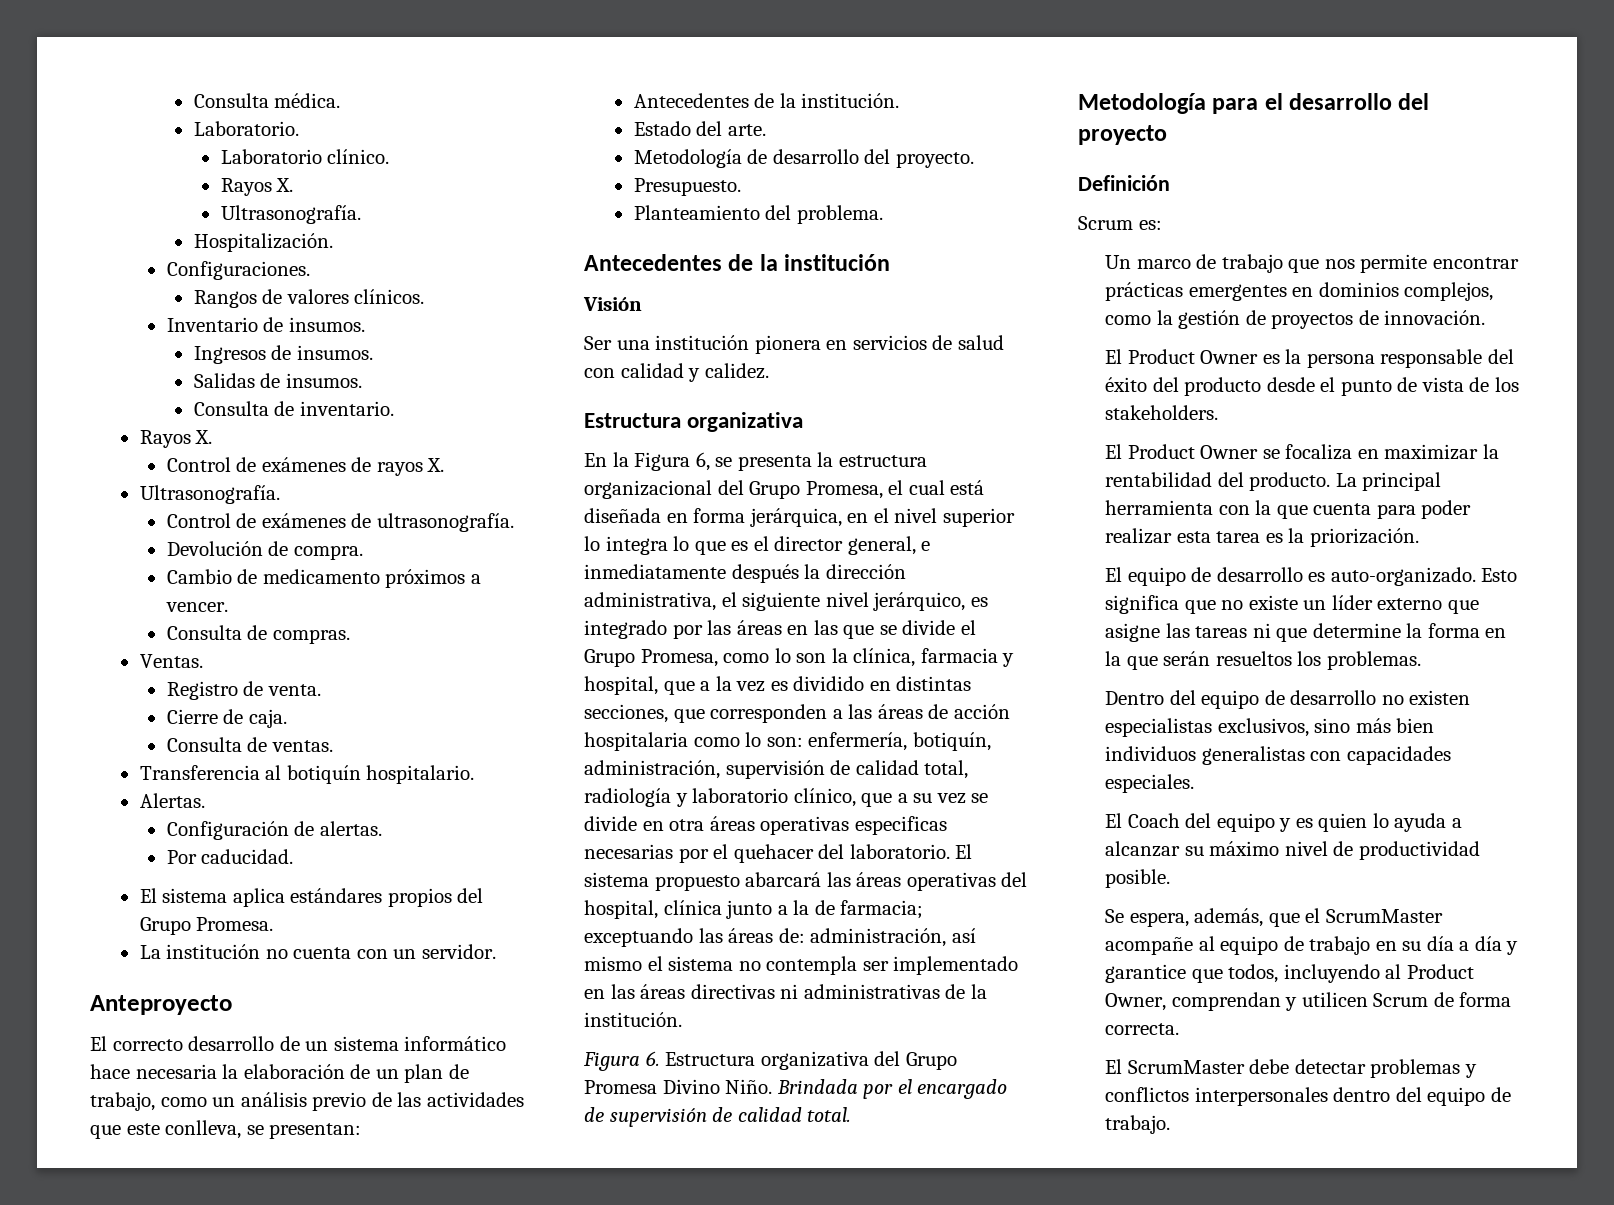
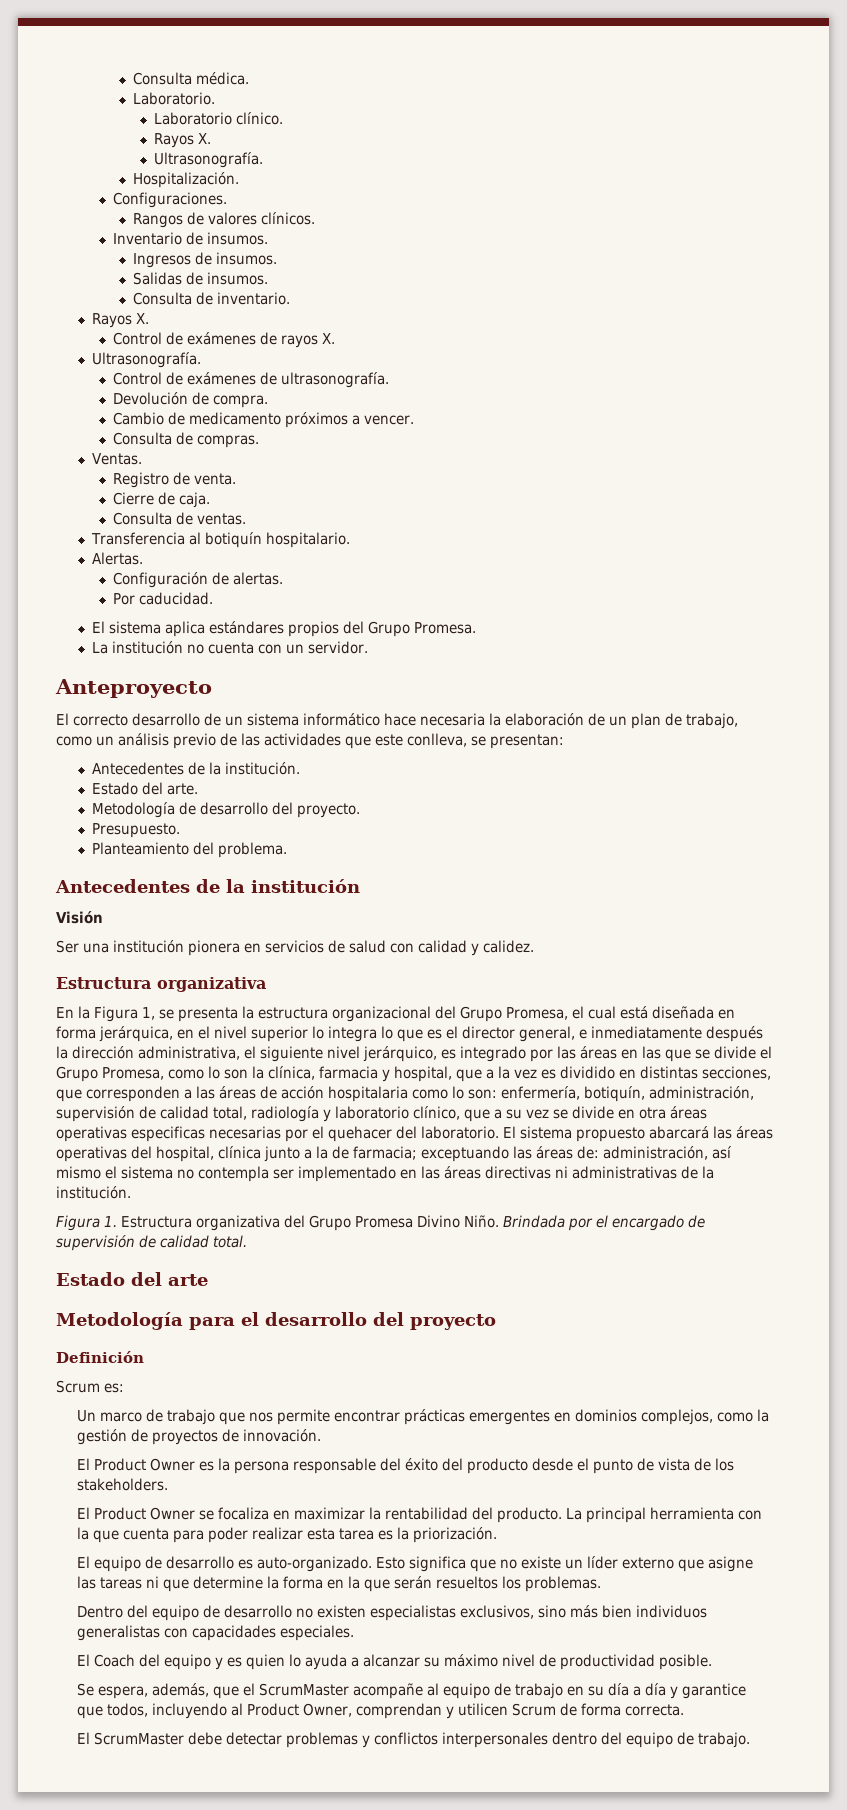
- En la Figura 6, se presenta la estructura organizacional del Grupo Promesa, el cual está diseñada en forma jerárquica, en el nivel superior lo integra lo que es el director general, e inmediatamente después la dirección administrativa, el siguiente nivel jerárquico, es integrado por las áreas en las que se divide el Grupo Promesa, como lo son la clínica, farmacia y hospital, que a la vez es dividido en distintas secciones, que corresponden a las áreas de acción hospitalaria como lo son:
+ En la Figura 1, se presenta la estructura organizacional del Grupo Promesa, el cual está diseñada en forma jerárquica, en el nivel superior lo integra lo que es el director general, e inmediatamente después la dirección administrativa, el siguiente nivel jerárquico, es integrado por las áreas en las que se divide el Grupo Promesa, como lo son la clínica, farmacia y hospital, que a la vez es dividido en distintas secciones, que corresponden a las áreas de acción hospitalaria como lo son:
- Figura 6. Estructura organizativa del Grupo Promesa Divino Niño.
+ Figura 1. Estructura organizativa del Grupo Promesa Divino Niño.
+ Estado del arte

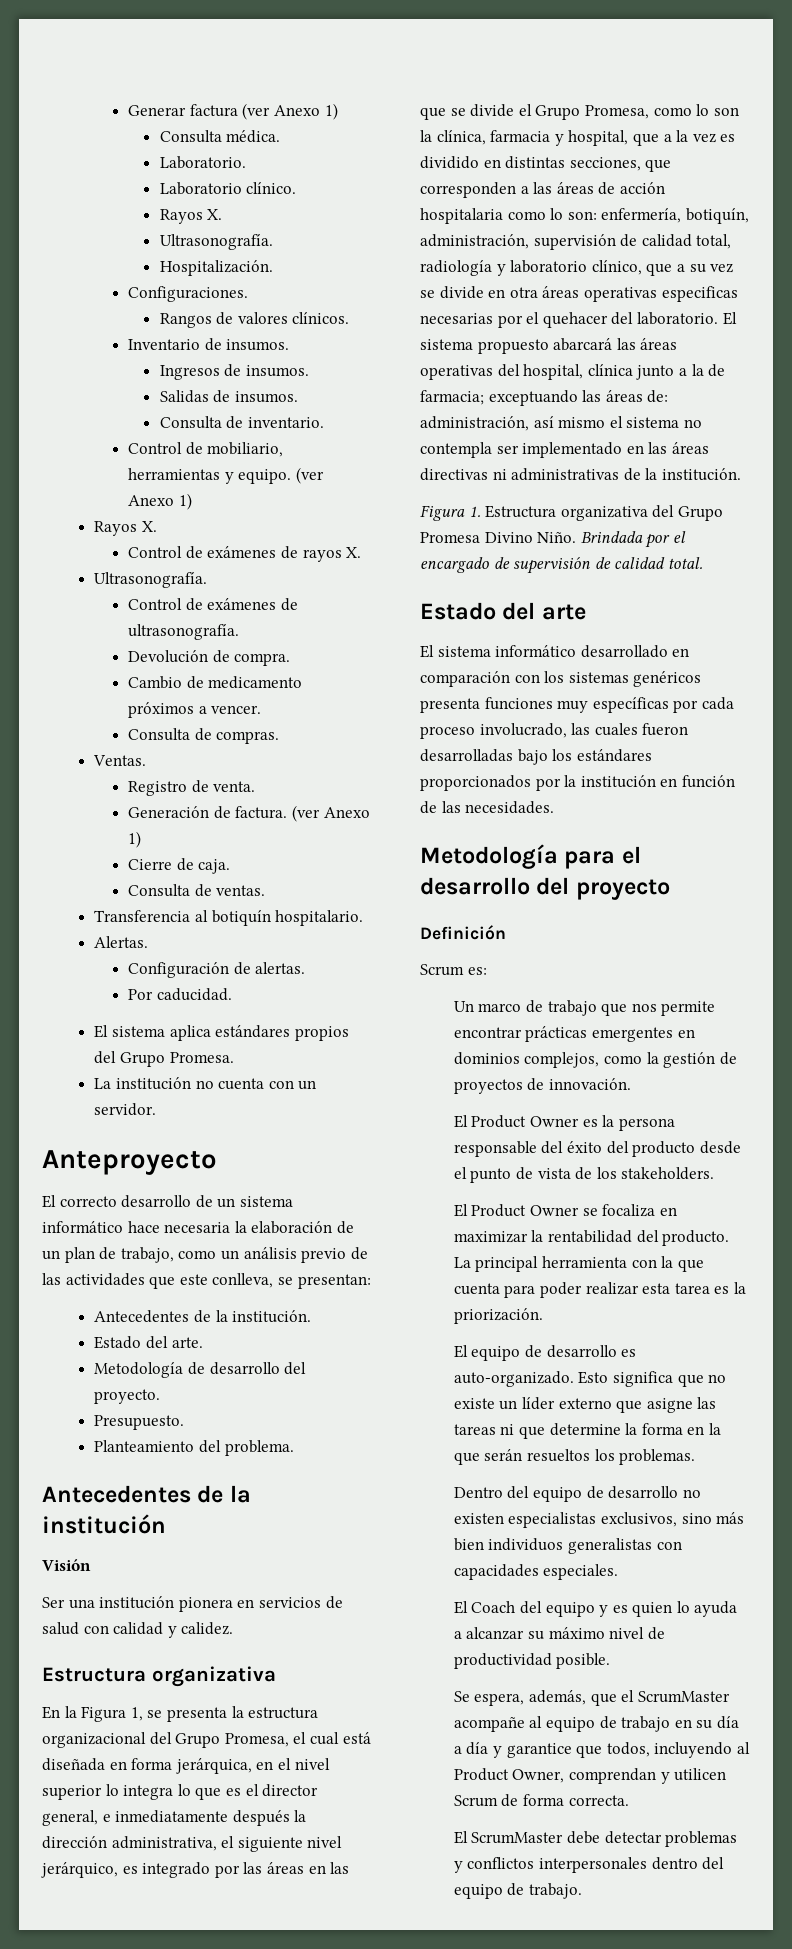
+ Generar factura (ver Anexo 1)
+ Control de mobiliario, herramientas y equipo. (ver Anexo 1)
+ Generación de factura. (ver Anexo 1)
+ El sistema informático desarrollado en comparación con los sistemas genéricos presenta funciones muy específicas por cada proceso involucrado, las cuales fueron desarrolladas bajo los estándares proporcionados por la institución en función de las necesidades.

